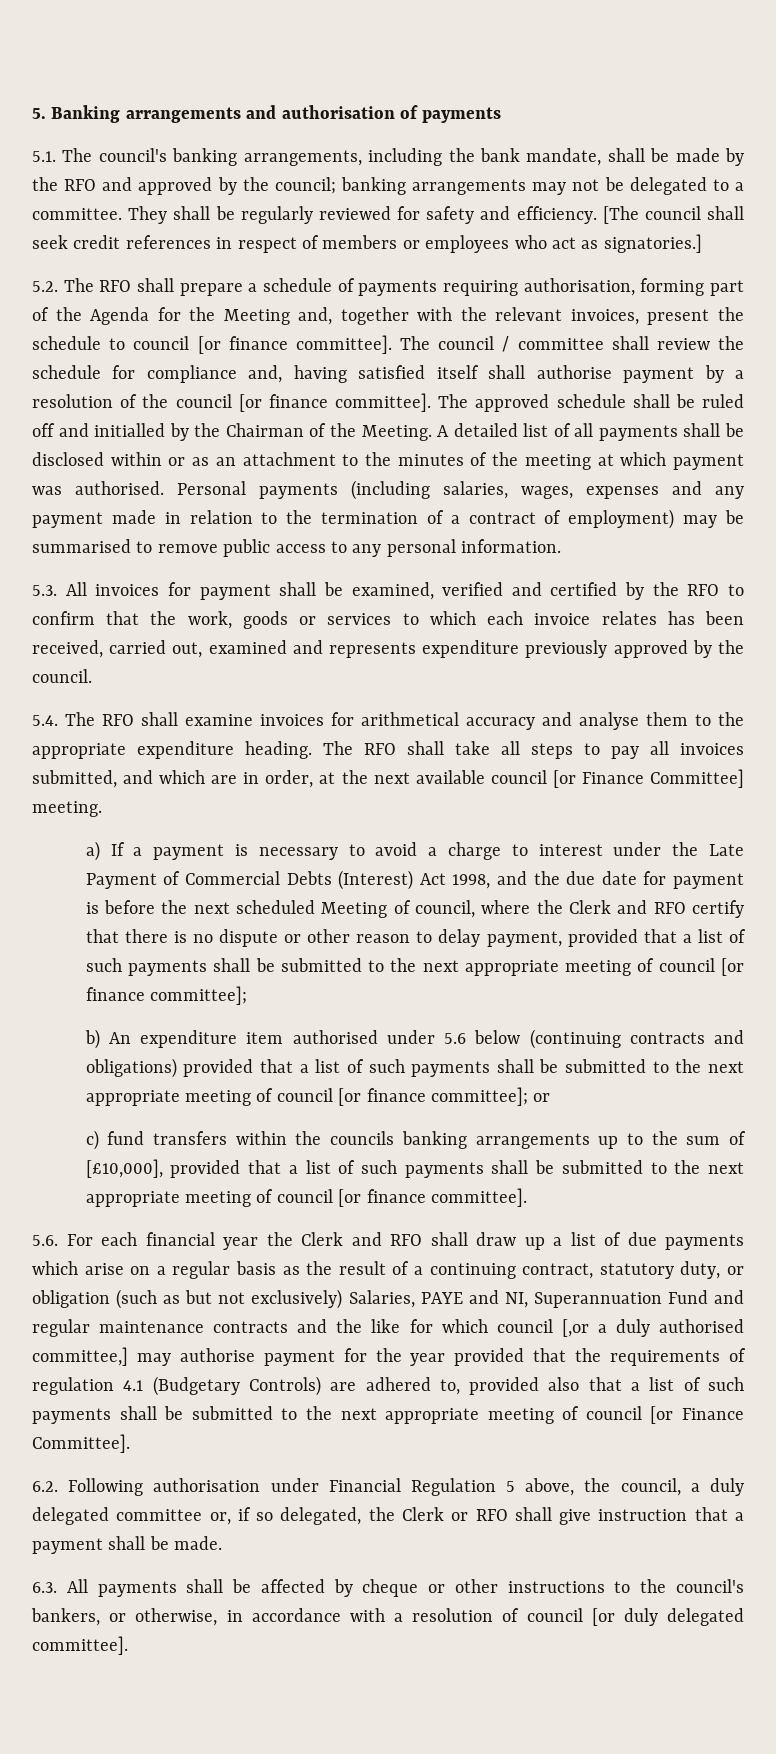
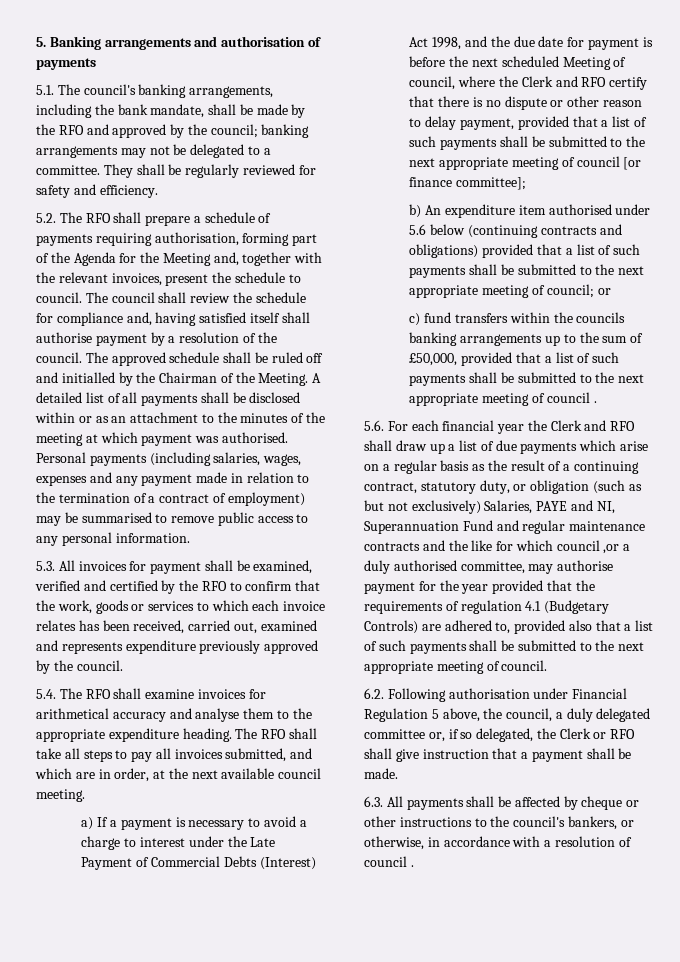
- [The council shall seek credit references in respect of members or employees who act as signatories.]
- 5.2. The RFO shall prepare a schedule of payments requiring authorisation, forming part of the Agenda for the Meeting and, together with the relevant invoices, present the schedule to council [or finance committee]. The council / committee shall review the schedule for compliance and, having satisfied itself shall authorise payment by a resolution of the council [or finance committee].
+ 5.2. The RFO shall prepare a schedule of payments requiring authorisation, forming part of the Agenda for the Meeting and, together with the relevant invoices, present the schedule to council. The council shall review the schedule for compliance and, having satisfied itself shall authorise payment by a resolution of the council.
- The RFO shall take all steps to pay all invoices submitted, and which are in order, at the next available council [or Finance Committee] meeting.
+ The RFO shall take all steps to pay all invoices submitted, and which are in order, at the next available council meeting.
- b) An expenditure item authorised under 5.6 below (continuing contracts and obligations) provided that a list of such payments shall be submitted to the next appropriate meeting of council [or finance committee]; or
+ b) An expenditure item authorised under 5.6 below (continuing contracts and obligations) provided that a list of such payments shall be submitted to the next appropriate meeting of council; or
- c) fund transfers within the councils banking arrangements up to the sum of [£10,000], provided that a list of such payments shall be submitted to the next appropriate meeting of council [or finance committee].
+ c) fund transfers within the councils banking arrangements up to the sum of £50,000, provided that a list of such payments shall be submitted to the next appropriate meeting of council .
- 5.6. For each financial year the Clerk and RFO shall draw up a list of due payments which arise on a regular basis as the result of a continuing contract, statutory duty, or obligation (such as but not exclusively) Salaries, PAYE and NI, Superannuation Fund and regular maintenance contracts and the like for which council [,or a duly authorised committee,] may authorise payment for the year provided that the requirements of regulation 4.1 (Budgetary Controls) are adhered to, provided also that a list of such payments shall be submitted to the next appropriate meeting of council [or Finance Committee].
+ 5.6. For each financial year the Clerk and RFO shall draw up a list of due payments which arise on a regular basis as the result of a continuing contract, statutory duty, or obligation (such as but not exclusively) Salaries, PAYE and NI, Superannuation Fund and regular maintenance contracts and the like for which council ,or a duly authorised committee, may authorise payment for the year provided that the requirements of regulation 4.1 (Budgetary Controls) are adhered to, provided also that a list of such payments shall be submitted to the next appropriate meeting of council.
- 6.3. All payments shall be affected by cheque or other instructions to the council's bankers, or otherwise, in accordance with a resolution of council [or duly delegated committee].
+ 6.3. All payments shall be affected by cheque or other instructions to the council's bankers, or otherwise, in accordance with a resolution of council .

